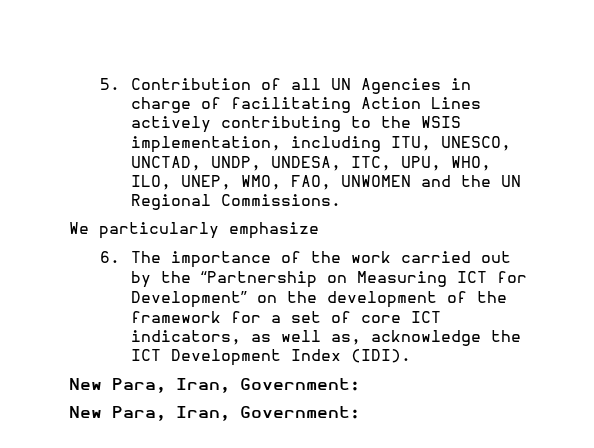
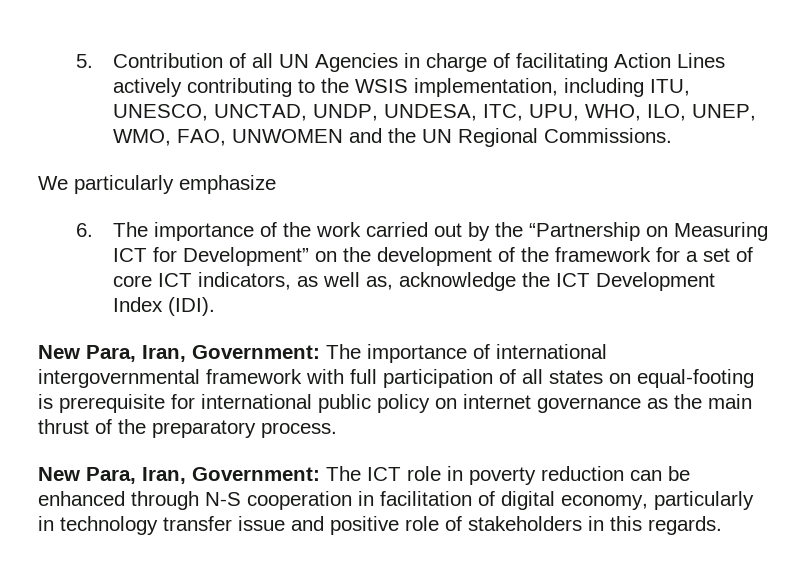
  6. The importance of the work carried out by the “Partnership on Measuring ICT for Development” on the development of the framework for a set of core ICT indicators, as well as, acknowledge the ICT Development Index (IDI).
- New Para, Iran, Government:
- New Para, Iran, Government:
+ New Para, Iran, Government: The importance of international intergovernmental framework with full participation of all states on equal-footing is prerequisite for international public policy on internet governance as the main thrust of the preparatory process.
+ New Para, Iran, Government: The ICT role in poverty reduction can be enhanced through N-S cooperation in facilitation of digital economy, particularly in technology transfer issue and positive role of stakeholders in this regards.

